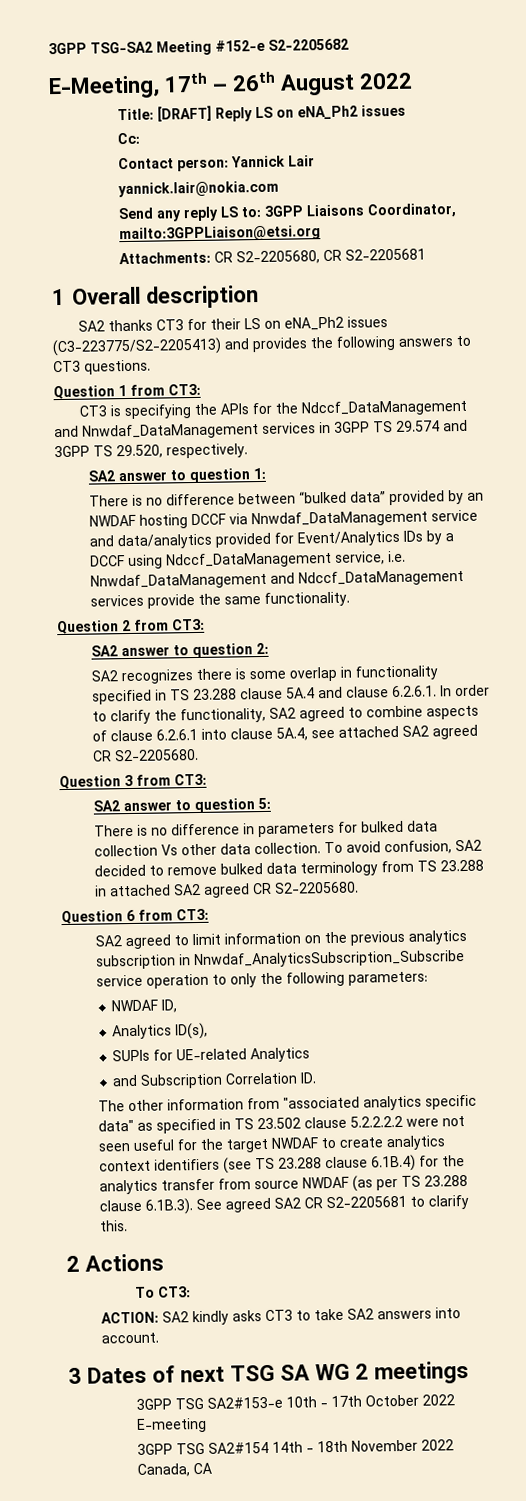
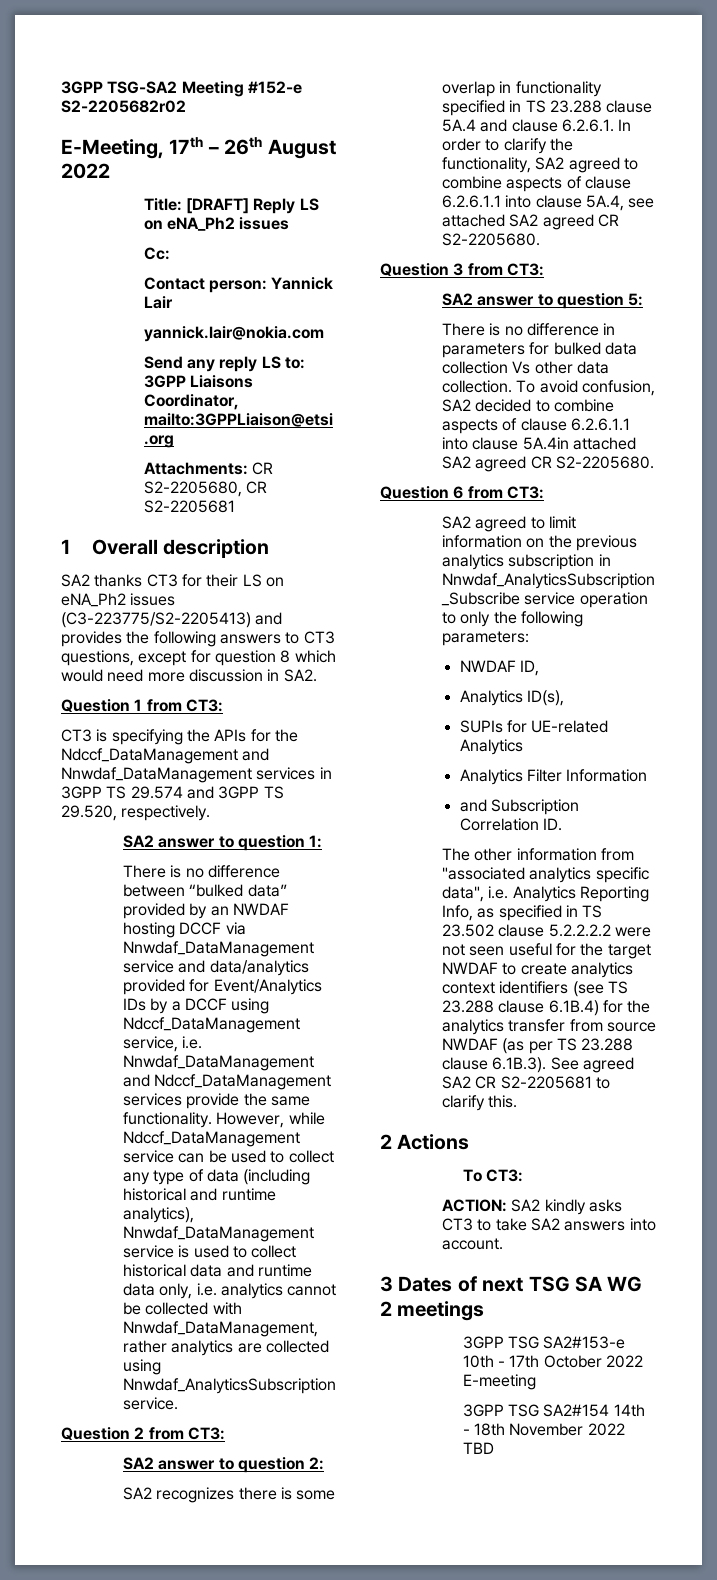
- 3GPP TSG-SA2 Meeting #152-e S2-2205682
+ 3GPP TSG-SA2 Meeting #152-e S2-2205682r02
- SA2 thanks CT3 for their LS on eNA_Ph2 issues (C3-223775/S2-2205413) and provides the following answers to CT3 questions.
+ SA2 thanks CT3 for their LS on eNA_Ph2 issues (C3-223775/S2-2205413) and provides the following answers to CT3 questions, except for question 8 which would need more discussion in SA2.
+ However, while Ndccf_DataManagement service can be used to collect any type of data (including historical and runtime analytics), Nnwdaf_DataManagement service is used to collect historical data and runtime data only, i.e. analytics cannot be collected with Nnwdaf_DataManagement, rather analytics are collected using Nnwdaf_AnalyticsSubscription service.
- SA2 recognizes there is some overlap in functionality specified in TS 23.288 clause 5A.4 and clause 6.2.6.1. In order to clarify the functionality, SA2 agreed to combine aspects of clause 6.2.6.1 into clause 5A.4, see attached SA2 agreed CR S2-2205680.
+ SA2 recognizes there is some overlap in functionality specified in TS 23.288 clause 5A.4 and clause 6.2.6.1. In order to clarify the functionality, SA2 agreed to combine aspects of clause 6.2.6.1.1 into clause 5A.4, see attached SA2 agreed CR S2-2205680.
- To avoid confusion, SA2 decided to remove bulked data terminology from TS 23.288 in attached SA2 agreed CR S2-2205680.
+ To avoid confusion, SA2 decided to combine aspects of clause 6.2.6.1.1 into clause 5A.4in attached SA2 agreed CR S2-2205680.
+ Analytics Filter Information
- The other information from "associated analytics specific data" as specified in TS 23.502 clause 5.2.2.2.2 were not seen useful for the target NWDAF to create analytics context identifiers (see TS 23.288 clause 6.1B.4) for the analytics transfer from source NWDAF (as per TS 23.288 clause 6.1B.3). See agreed SA2 CR S2-2205681 to clarify this.
+ The other information from "associated analytics specific data", i.e. Analytics Reporting Info, as specified in TS 23.502 clause 5.2.2.2.2 were not seen useful for the target NWDAF to create analytics context identifiers (see TS 23.288 clause 6.1B.4) for the analytics transfer from source NWDAF (as per TS 23.288 clause 6.1B.3). See agreed SA2 CR S2-2205681 to clarify this.
- 3GPP TSG SA2#154 14th - 18th November 2022 Canada, CA
+ 3GPP TSG SA2#154 14th - 18th November 2022 TBD

